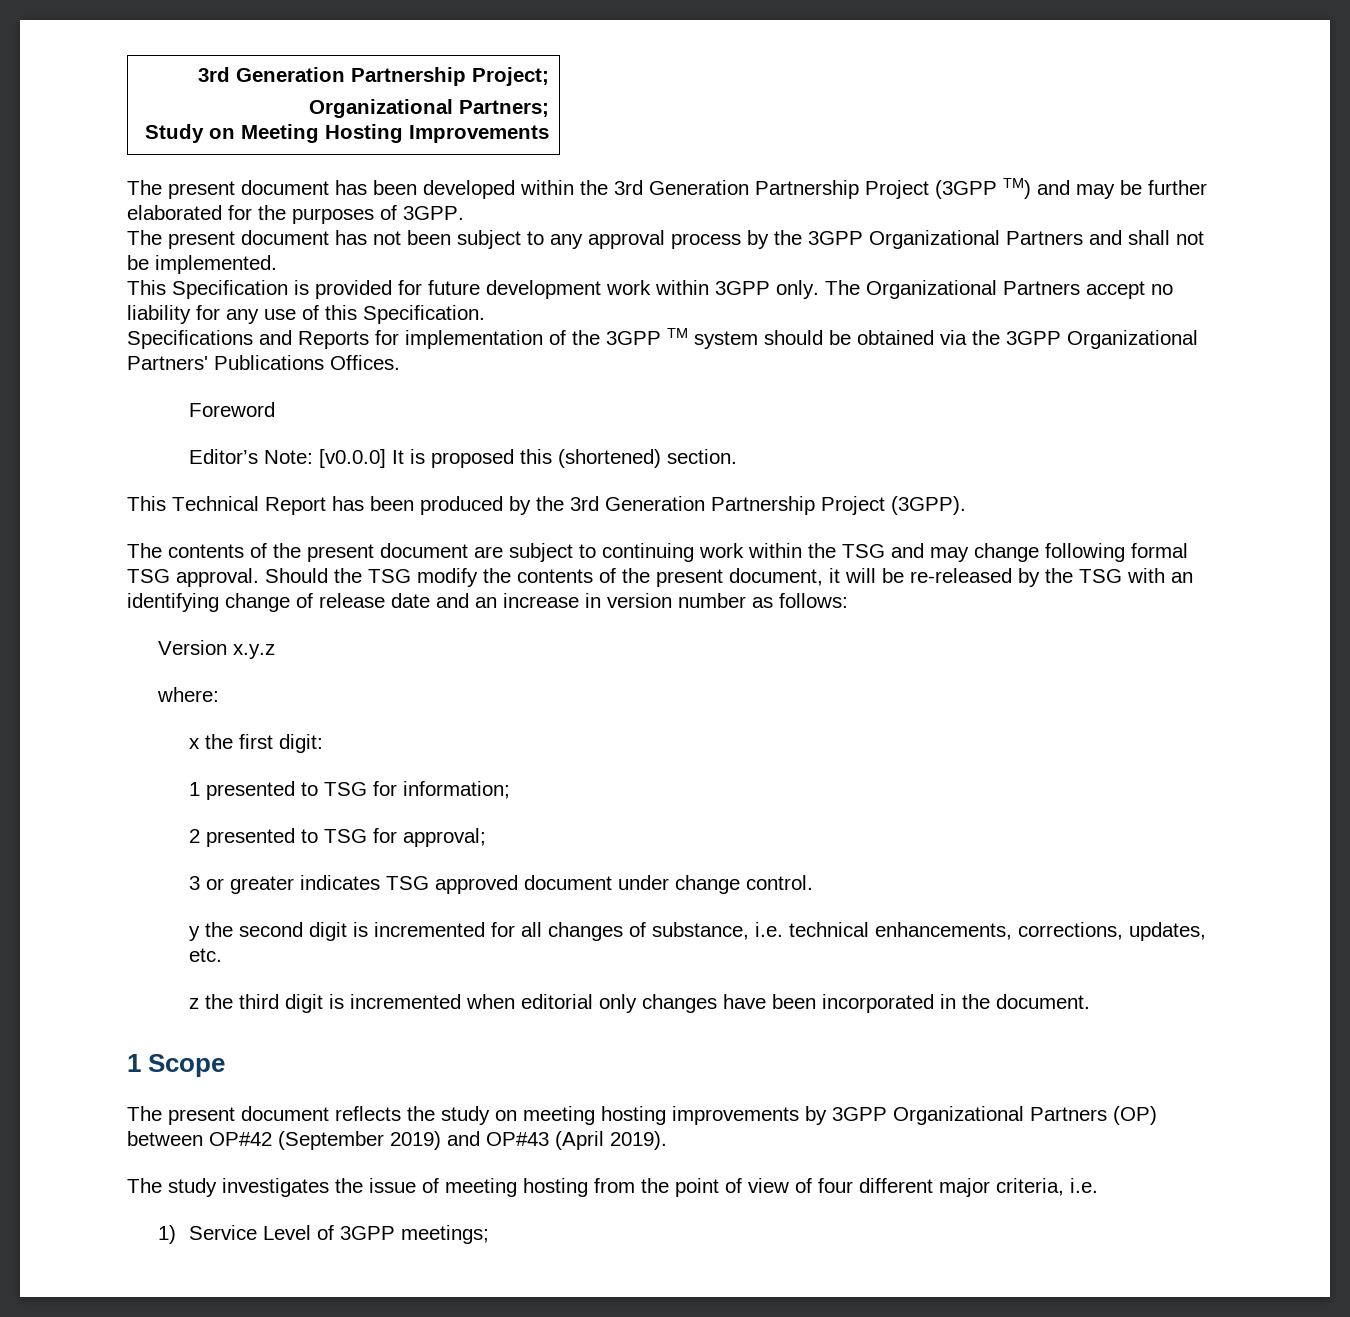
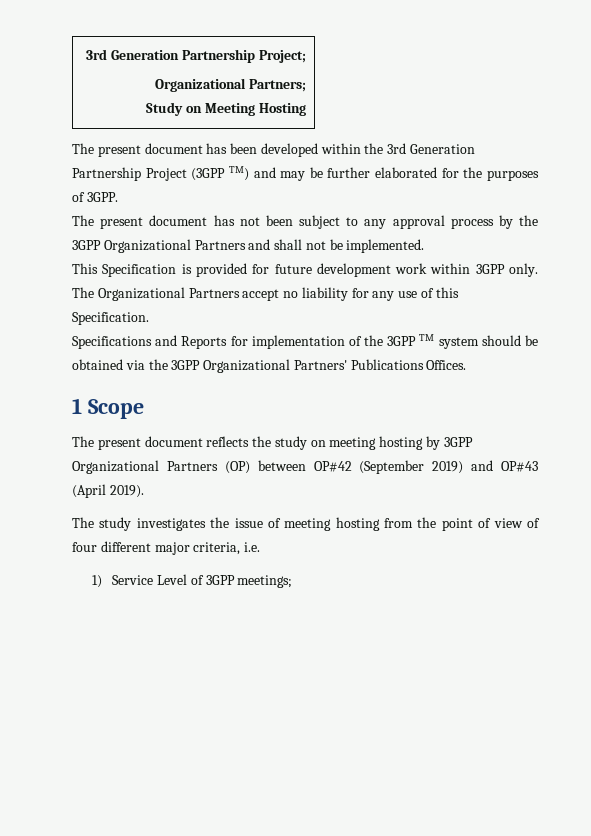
  3rd Generation Partnership Project;
  Organizational Partners;
- Study on Meeting Hosting Improvements
+ Study on Meeting Hosting
- Foreword
- Editor’s Note: [v0.0.0] It is proposed this (shortened) section.
- This Technical Report has been produced by the 3rd Generation Partnership Project (3GPP).
- The contents of the present document are subject to continuing work within the TSG and may change following formal TSG approval. Should the TSG modify the contents of the present document, it will be re-released by the TSG with an identifying change of release date and an increase in version number as follows:
- Version x.y.z
- where:
- x the first digit:
- 1 presented to TSG for information;
- 2 presented to TSG for approval;
- 3 or greater indicates TSG approved document under change control.
- y the second digit is incremented for all changes of substance, i.e. technical enhancements, corrections, updates, etc.
- z the third digit is incremented when editorial only changes have been incorporated in the document.
- The present document reflects the study on meeting hosting improvements by 3GPP Organizational Partners (OP) between OP#42 (September 2019) and OP#43 (April 2019).
+ The present document reflects the study on meeting hosting by 3GPP Organizational Partners (OP) between OP#42 (September 2019) and OP#43 (April 2019).

